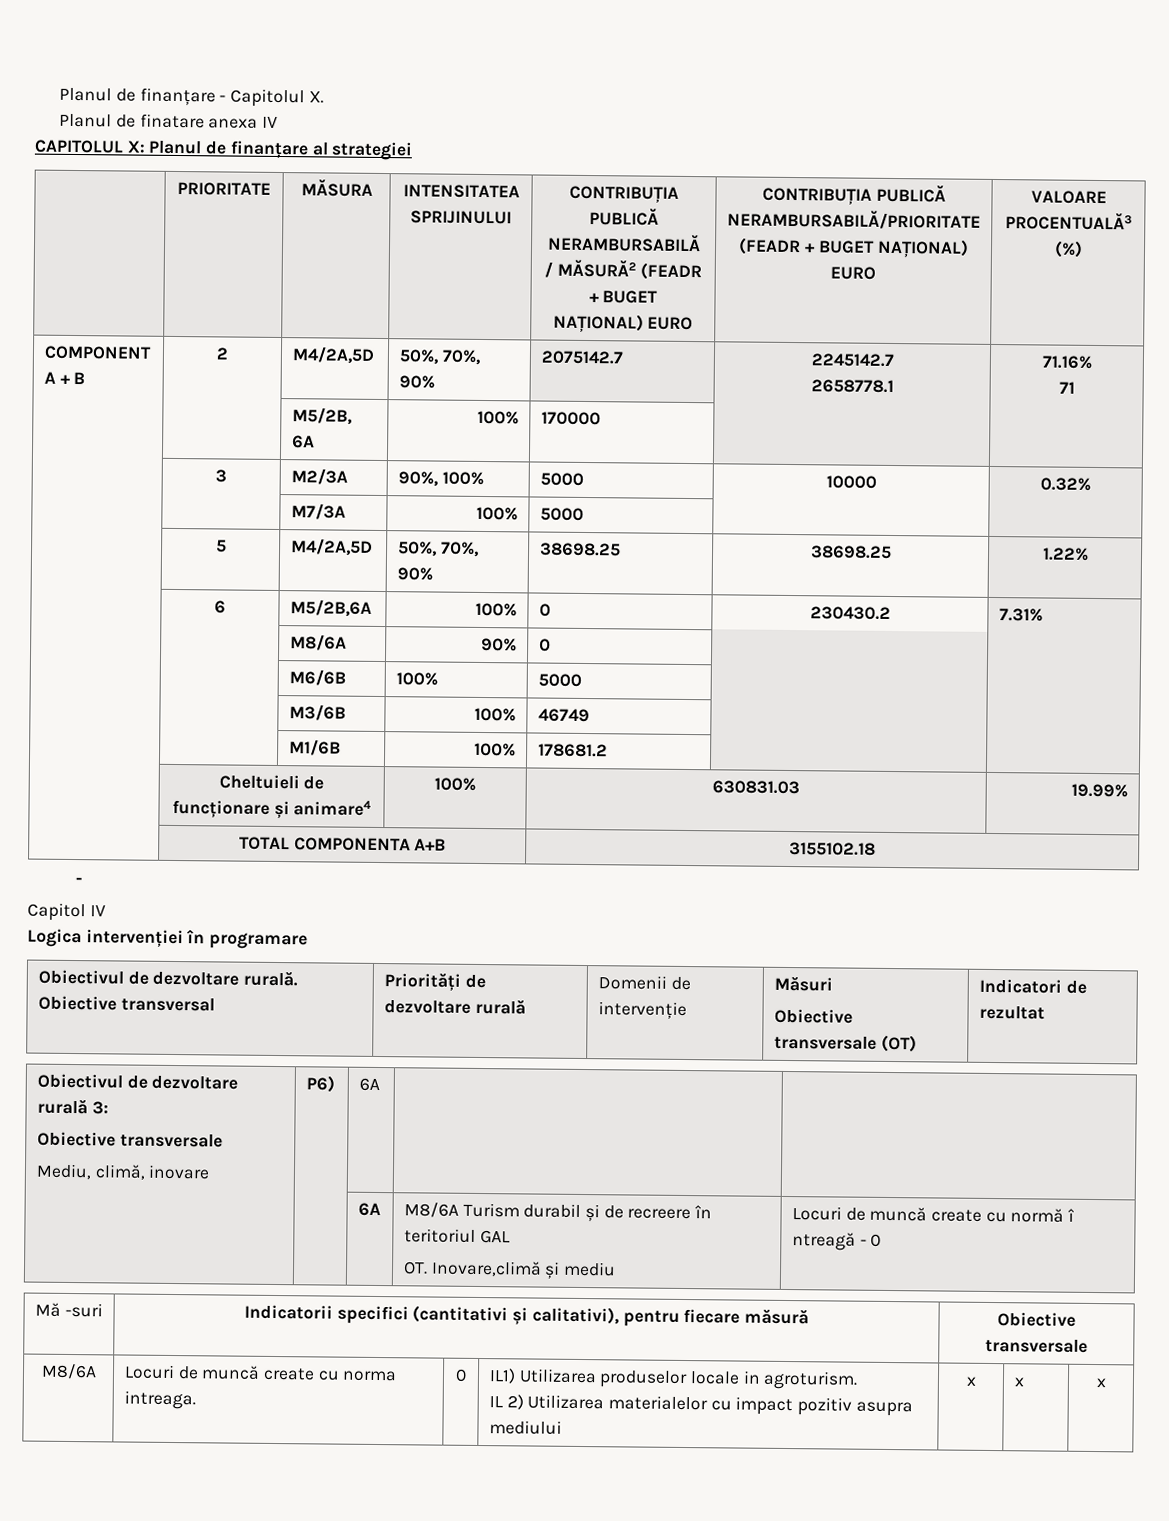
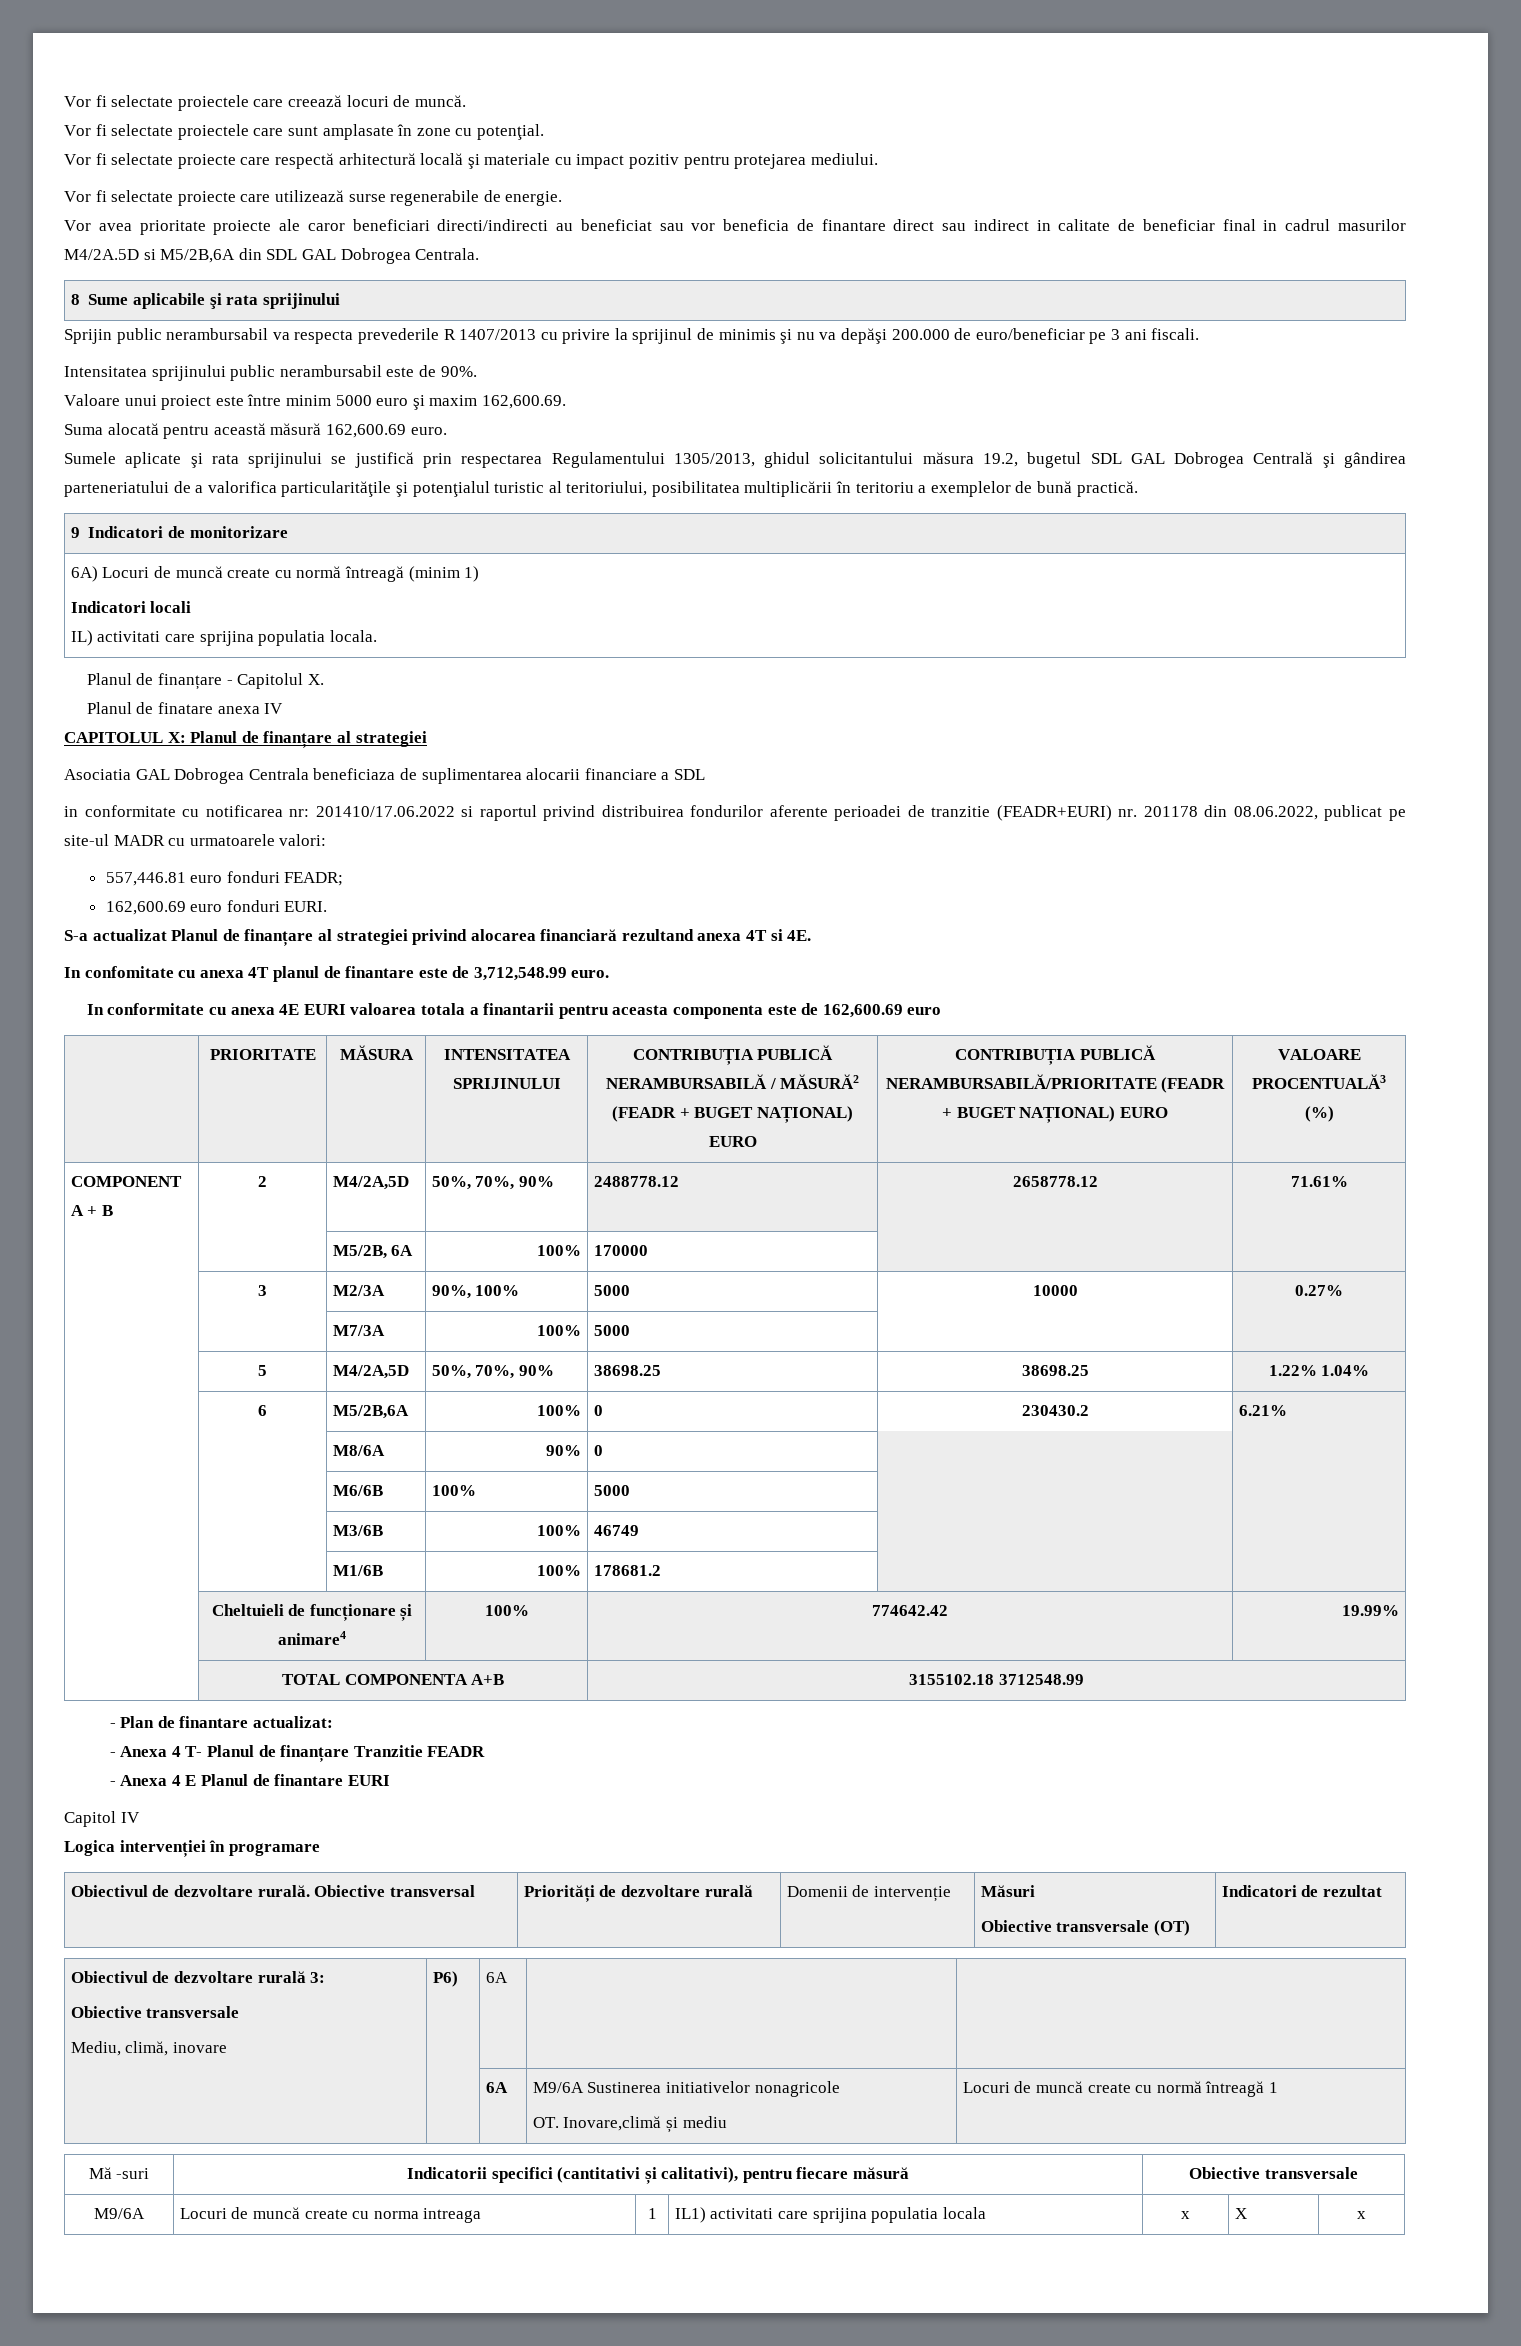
+ Vor fi selectate proiectele care creează locuri de muncă.
+ Vor fi selectate proiectele care sunt amplasate în zone cu potenţial.
+ Vor fi selectate proiecte care respectă arhitectură locală şi materiale cu impact pozitiv pentru protejarea mediului.
+ Vor fi selectate proiecte care utilizează surse regenerabile de energie.
+ Vor avea prioritate proiecte ale caror beneficiari directi/indirecti au beneficiat sau vor beneficia de finantare direct sau indirect in calitate de beneficiar final in cadrul masurilor M4/2A.5D si M5/2B,6A din SDL GAL Dobrogea Centrala.
+ 8 Sume aplicabile şi rata sprijinului
+ Sprijin public nerambursabil va respecta prevederile R 1407/2013 cu privire la sprijinul de minimis şi nu va depăşi 200.000 de euro/beneficiar pe 3 ani fiscali.
+ Intensitatea sprijinului public nerambursabil este de 90%.
+ Valoare unui proiect este între minim 5000 euro şi maxim 162,600.69.
+ Suma alocată pentru această măsură 162,600.69 euro.
+ Sumele aplicate şi rata sprijinului se justifică prin respectarea Regulamentului 1305/2013, ghidul solicitantului măsura 19.2, bugetul SDL GAL Dobrogea Centrală şi gândirea parteneriatului de a valorifica particularităţile şi potenţialul turistic al teritoriului, posibilitatea multiplicării în teritoriu a exemplelor de bună practică.
+ 9 Indicatori de monitorizare
+ 6A) Locuri de muncă create cu normă întreagă (minim 1)
+ Indicatori locali
+ IL) activitati care sprijina populatia locala.
+ Asociatia GAL Dobrogea Centrala beneficiaza de suplimentarea alocarii financiare a SDL
+ in conformitate cu notificarea nr: 201410/17.06.2022 si raportul privind distribuirea fondurilor aferente perioadei de tranzitie (FEADR+EURI) nr. 201178 din 08.06.2022, publicat pe site-ul MADR cu urmatoarele valori:
+ 557,446.81 euro fonduri FEADR;
+ 162,600.69 euro fonduri EURI.
+ S-a actualizat Planul de finanțare al strategiei privind alocarea financiară rezultand anexa 4T si 4E.
+ In confomitate cu anexa 4T planul de finantare este de 3,712,548.99 euro.
+ In conformitate cu anexa 4E EURI valoarea totala a finantarii pentru aceasta componenta este de 162,600.69 euro
- COMPONENT A + B | 2 | M4/2A,5D | 50%, 70%, 90% | 2075142.7 | 2245142.7
- 2658778.1 | 71.16%
- 71
+ COMPONENT A + B | 2 | M4/2A,5D | 50%, 70%, 90% | 2488778.12 | 2658778.12 | 71.61%
- | 3 | M2/3A | 90%, 100% | 5000 | 10000 | 0.32%
+ | 3 | M2/3A | 90%, 100% | 5000 | 10000 | 0.27%
- | 5 | M4/2A,5D | 50%, 70%, 90% | 38698.25 | 38698.25 | 1.22%
+ | 5 | M4/2A,5D | 50%, 70%, 90% | 38698.25 | 38698.25 | 1.22% 1.04%
- | 6 | M5/2B,6A | 100% | 0 | 230430.2 | 7.31%
+ | 6 | M5/2B,6A | 100% | 0 | 230430.2 | 6.21%
- | Cheltuieli de funcționare și animare4 | 100% | 630831.03 | 19.99%
+ | Cheltuieli de funcționare și animare4 | 100% | 774642.42 | 19.99%
- | TOTAL COMPONENTA A+B | 3155102.18
- -
+ | TOTAL COMPONENTA A+B | 3155102.18 3712548.99
+ - Plan de finantare actualizat:
+ - Anexa 4 T- Planul de finanțare Tranzitie FEADR
+ - Anexa 4 E Planul de finantare EURI
- | | 6A | M8/6A Turism durabil și de recreere în teritoriul GAL
- OT. Inovare,climă și mediu | Locuri de muncă create cu normă î ntreagă - 0
+ | | 6A | M9/6A Sustinerea initiativelor nonagricole
+ OT. Inovare,climă și mediu | Locuri de muncă create cu normă întreagă 1
- M8/6A | Locuri de muncă create cu norma intreaga. | 0 | IL1) Utilizarea produselor locale in agroturism.
- IL 2) Utilizarea materialelor cu impact pozitiv asupra mediului | x | x | x
+ M9/6A | Locuri de muncă create cu norma intreaga | 1 | IL1) activitati care sprijina populatia locala | x | X | x

